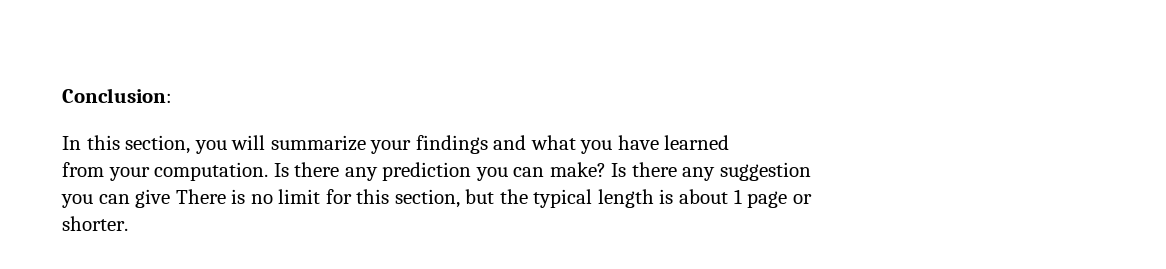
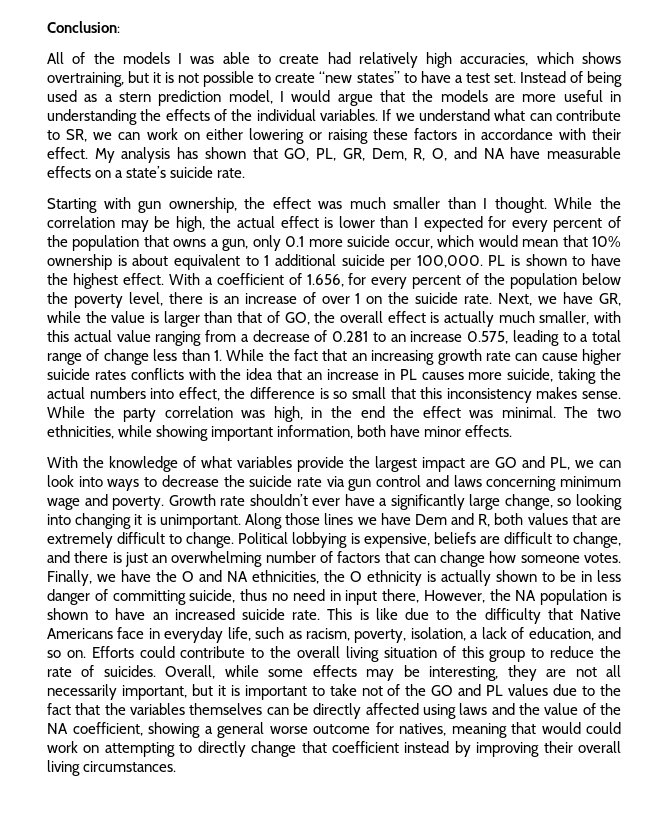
- In this section, you will summarize your findings and what you have learned
- from your computation. Is there any prediction you can make? Is there any suggestion
- you can give There is no limit for this section, but the typical length is about 1 page or
- shorter.
+ All of the models I was able to create had relatively high accuracies, which shows overtraining, but it is not possible to create “new states” to have a test set. Instead of being used as a stern prediction model, I would argue that the models are more useful in understanding the effects of the individual variables. If we understand what can contribute to SR, we can work on either lowering or raising these factors in accordance with their effect. My analysis has shown that GO, PL, GR, Dem, R, O, and NA have measurable effects on a state’s suicide rate.
+ Starting with gun ownership, the effect was much smaller than I thought. While the correlation may be high, the actual effect is lower than I expected for every percent of the population that owns a gun, only 0.1 more suicide occur, which would mean that 10% ownership is about equivalent to 1 additional suicide per 100,000. PL is shown to have the highest effect. With a coefficient of 1.656, for every percent of the population below the poverty level, there is an increase of over 1 on the suicide rate. Next, we have GR, while the value is larger than that of GO, the overall effect is actually much smaller, with this actual value ranging from a decrease of 0.281 to an increase 0.575, leading to a total range of change less than 1. While the fact that an increasing growth rate can cause higher suicide rates conflicts with the idea that an increase in PL causes more suicide, taking the actual numbers into effect, the difference is so small that this inconsistency makes sense. While the party correlation was high, in the end the effect was minimal. The two ethnicities, while showing important information, both have minor effects.
+ With the knowledge of what variables provide the largest impact are GO and PL, we can look into ways to decrease the suicide rate via gun control and laws concerning minimum wage and poverty. Growth rate shouldn’t ever have a significantly large change, so looking into changing it is unimportant. Along those lines we have Dem and R, both values that are extremely difficult to change. Political lobbying is expensive, beliefs are difficult to change, and there is just an overwhelming number of factors that can change how someone votes. Finally, we have the O and NA ethnicities, the O ethnicity is actually shown to be in less danger of committing suicide, thus no need in input there, However, the NA population is shown to have an increased suicide rate. This is like due to the difficulty that Native Americans face in everyday life, such as racism, poverty, isolation, a lack of education, and so on. Efforts could contribute to the overall living situation of this group to reduce the rate of suicides. Overall, while some effects may be interesting, they are not all necessarily important, but it is important to take not of the GO and PL values due to the fact that the variables themselves can be directly affected using laws and the value of the NA coefficient, showing a general worse outcome for natives, meaning that would could work on attempting to directly change that coefficient instead by improving their overall living circumstances.

